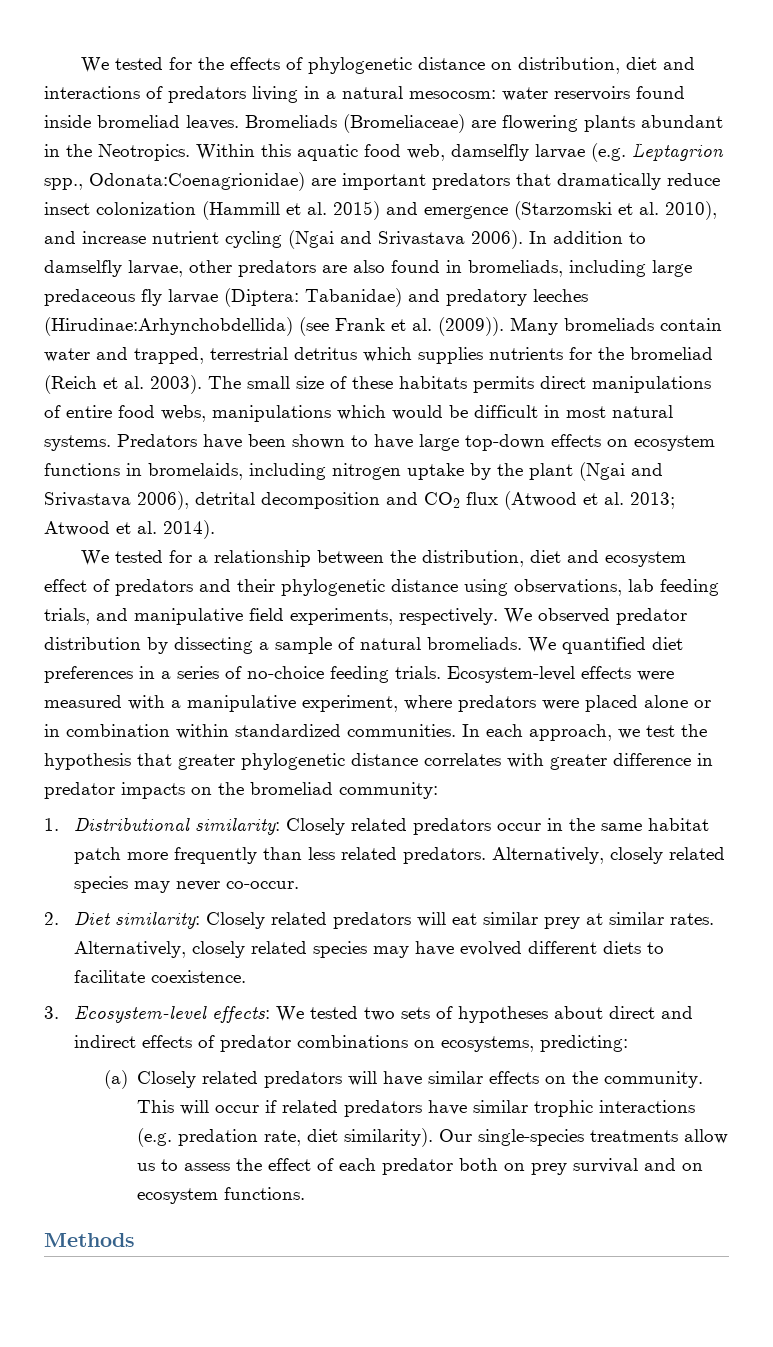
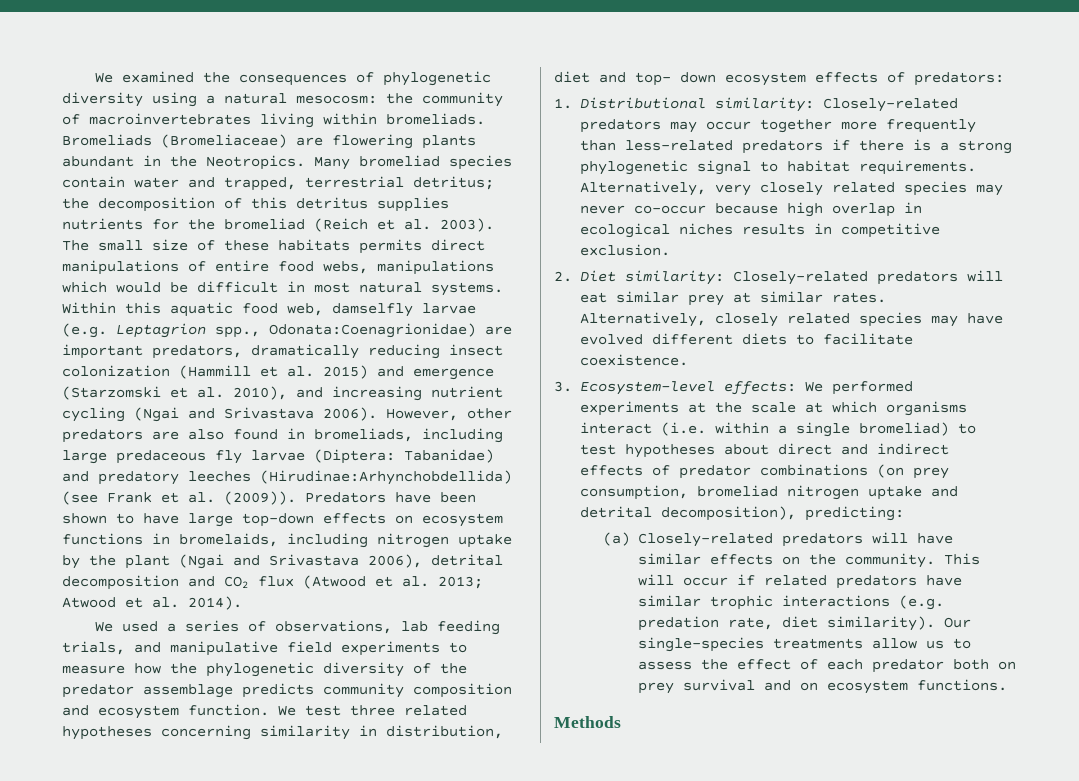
- We tested for the effects of phylogenetic distance on distribution, diet and interactions of predators living in a natural mesocosm: water reservoirs found inside bromeliad leaves.
+ We examined the consequences of phylogenetic diversity using a natural mesocosm: the community of macroinvertebrates living within bromeliads.
- Within this aquatic food web, damselfly larvae (e.g. Leptagrion spp., Odonata:Coenagrionidae) are important predators that dramatically reduce insect colonization (Hammill et al. 2015) and emergence (Starzomski et al. 2010), and increase nutrient cycling (Ngai and Srivastava 2006). In addition to damselfly larvae, other predators are also found in bromeliads, including large predaceous fly larvae (Diptera: Tabanidae) and predatory leeches (Hirudinae:Arhynchobdellida) (see Frank et al. (2009)). Many bromeliads contain water and trapped, terrestrial detritus which supplies nutrients for the bromeliad (Reich et al. 2003).
+ Many bromeliad species contain water and trapped, terrestrial detritus; the decomposition of this detritus supplies nutrients for the bromeliad (Reich et al. 2003).
+ Within this aquatic food web, damselfly larvae (e.g. Leptagrion spp., Odonata:Coenagrionidae) are important predators, dramatically reducing insect colonization (Hammill et al. 2015) and emergence (Starzomski et al. 2010), and increasing nutrient cycling (Ngai and Srivastava 2006). However, other predators are also found in bromeliads, including large predaceous fly larvae (Diptera: Tabanidae) and predatory leeches (Hirudinae:Arhynchobdellida) (see Frank et al. (2009)).
- We tested for a relationship between the distribution, diet and ecosystem effect of predators and their phylogenetic distance using observations, lab feeding trials, and manipulative field experiments, respectively. We observed predator distribution by dissecting a sample of natural bromeliads. We quantified diet preferences in a series of no-choice feeding trials. Ecosystem-level effects were measured with a manipulative experiment, where predators were placed alone or in combination within standardized communities. In each approach, we test the hypothesis that greater phylogenetic distance correlates with greater difference in predator impacts on the bromeliad community:
- 1. Distributional similarity: Closely related predators occur in the same habitat patch more frequently than less related predators. Alternatively, closely related species may never co-occur.
+ We used a series of observations, lab feeding trials, and manipulative field experiments to measure how the phylogenetic diversity of the predator assemblage predicts community composition and ecosystem function. We test three related hypotheses concerning similarity in distribution, diet and top- down ecosystem effects of predators:
+ 1. Distributional similarity: Closely-related predators may occur together more frequently than less-related predators if there is a strong phylogenetic signal to habitat requirements. Alternatively, very closely related species may never co-occur because high overlap in ecological niches results in competitive exclusion.
- 2. Diet similarity: Closely related predators will eat similar prey at similar rates.
+ 2. Diet similarity: Closely-related predators will eat similar prey at similar rates.
- 3. Ecosystem-level effects: We tested two sets of hypotheses about direct and indirect effects of predator combinations on ecosystems, predicting:
+ 3. Ecosystem-level effects: We performed experiments at the scale at which organisms interact (i.e. within a single bromeliad) to test hypotheses about direct and indirect effects of predator combinations (on prey consumption, bromeliad nitrogen uptake and detrital decomposition), predicting:
- (a) Closely related predators will have similar effects on the community.
+ (a) Closely-related predators will have similar effects on the community.

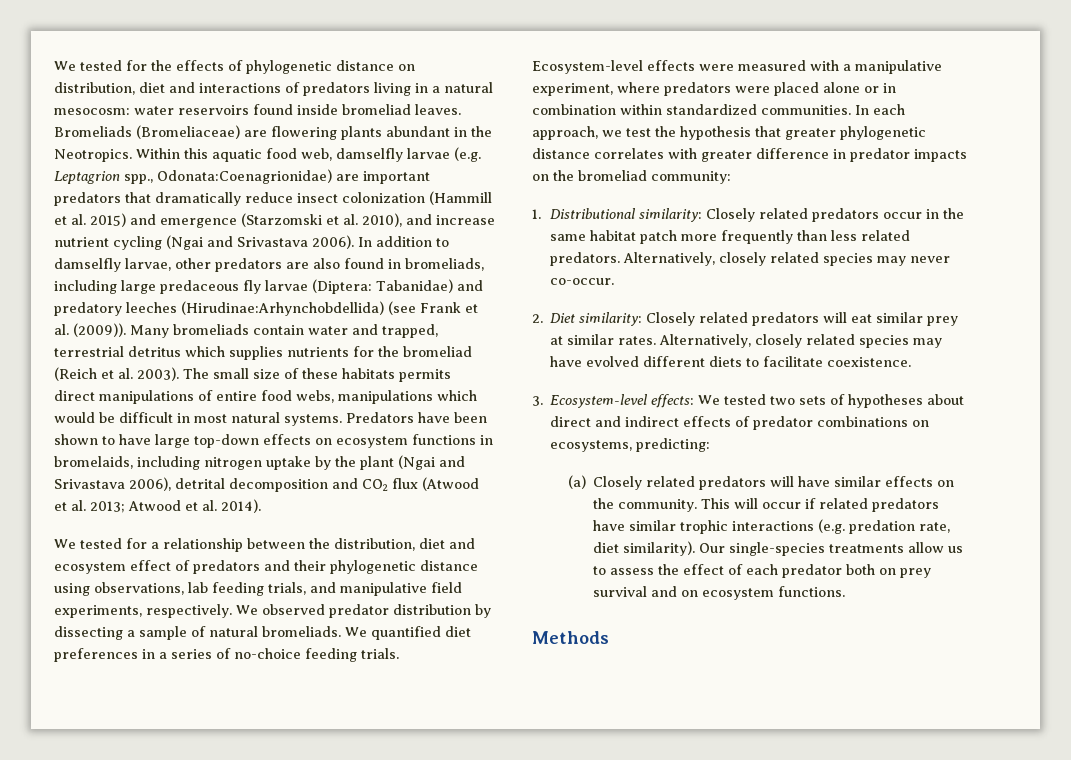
- We examined the consequences of phylogenetic diversity using a natural mesocosm: the community of macroinvertebrates living within bromeliads.
+ We tested for the effects of phylogenetic distance on distribution, diet and interactions of predators living in a natural mesocosm: water reservoirs found inside bromeliad leaves.
- Many bromeliad species contain water and trapped, terrestrial detritus; the decomposition of this detritus supplies nutrients for the bromeliad (Reich et al. 2003).
+ Within this aquatic food web, damselfly larvae (e.g. Leptagrion spp., Odonata:Coenagrionidae) are important predators that dramatically reduce insect colonization (Hammill et al. 2015) and emergence (Starzomski et al. 2010), and increase nutrient cycling (Ngai and Srivastava 2006). In addition to damselfly larvae, other predators are also found in bromeliads, including large predaceous fly larvae (Diptera: Tabanidae) and predatory leeches (Hirudinae:Arhynchobdellida) (see Frank et al. (2009)). Many bromeliads contain water and trapped, terrestrial detritus which supplies nutrients for the bromeliad (Reich et al. 2003).
- Within this aquatic food web, damselfly larvae (e.g. Leptagrion spp., Odonata:Coenagrionidae) are important predators, dramatically reducing insect colonization (Hammill et al. 2015) and emergence (Starzomski et al. 2010), and increasing nutrient cycling (Ngai and Srivastava 2006). However, other predators are also found in bromeliads, including large predaceous fly larvae (Diptera: Tabanidae) and predatory leeches (Hirudinae:Arhynchobdellida) (see Frank et al. (2009)).
- We used a series of observations, lab feeding trials, and manipulative field experiments to measure how the phylogenetic diversity of the predator assemblage predicts community composition and ecosystem function. We test three related hypotheses concerning similarity in distribution, diet and top- down ecosystem effects of predators:
- 1. Distributional similarity: Closely-related predators may occur together more frequently than less-related predators if there is a strong phylogenetic signal to habitat requirements. Alternatively, very closely related species may never co-occur because high overlap in ecological niches results in competitive exclusion.
+ We tested for a relationship between the distribution, diet and ecosystem effect of predators and their phylogenetic distance using observations, lab feeding trials, and manipulative field experiments, respectively. We observed predator distribution by dissecting a sample of natural bromeliads. We quantified diet preferences in a series of no-choice feeding trials. Ecosystem-level effects were measured with a manipulative experiment, where predators were placed alone or in combination within standardized communities. In each approach, we test the hypothesis that greater phylogenetic distance correlates with greater difference in predator impacts on the bromeliad community:
+ 1. Distributional similarity: Closely related predators occur in the same habitat patch more frequently than less related predators. Alternatively, closely related species may never co-occur.
- 2. Diet similarity: Closely-related predators will eat similar prey at similar rates.
+ 2. Diet similarity: Closely related predators will eat similar prey at similar rates.
- 3. Ecosystem-level effects: We performed experiments at the scale at which organisms interact (i.e. within a single bromeliad) to test hypotheses about direct and indirect effects of predator combinations (on prey consumption, bromeliad nitrogen uptake and detrital decomposition), predicting:
+ 3. Ecosystem-level effects: We tested two sets of hypotheses about direct and indirect effects of predator combinations on ecosystems, predicting:
- (a) Closely-related predators will have similar effects on the community.
+ (a) Closely related predators will have similar effects on the community.

